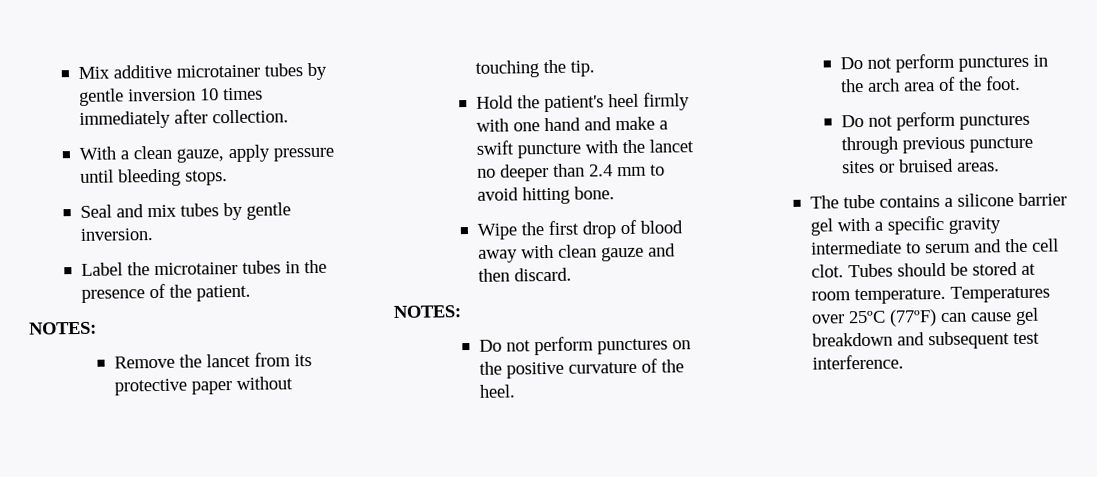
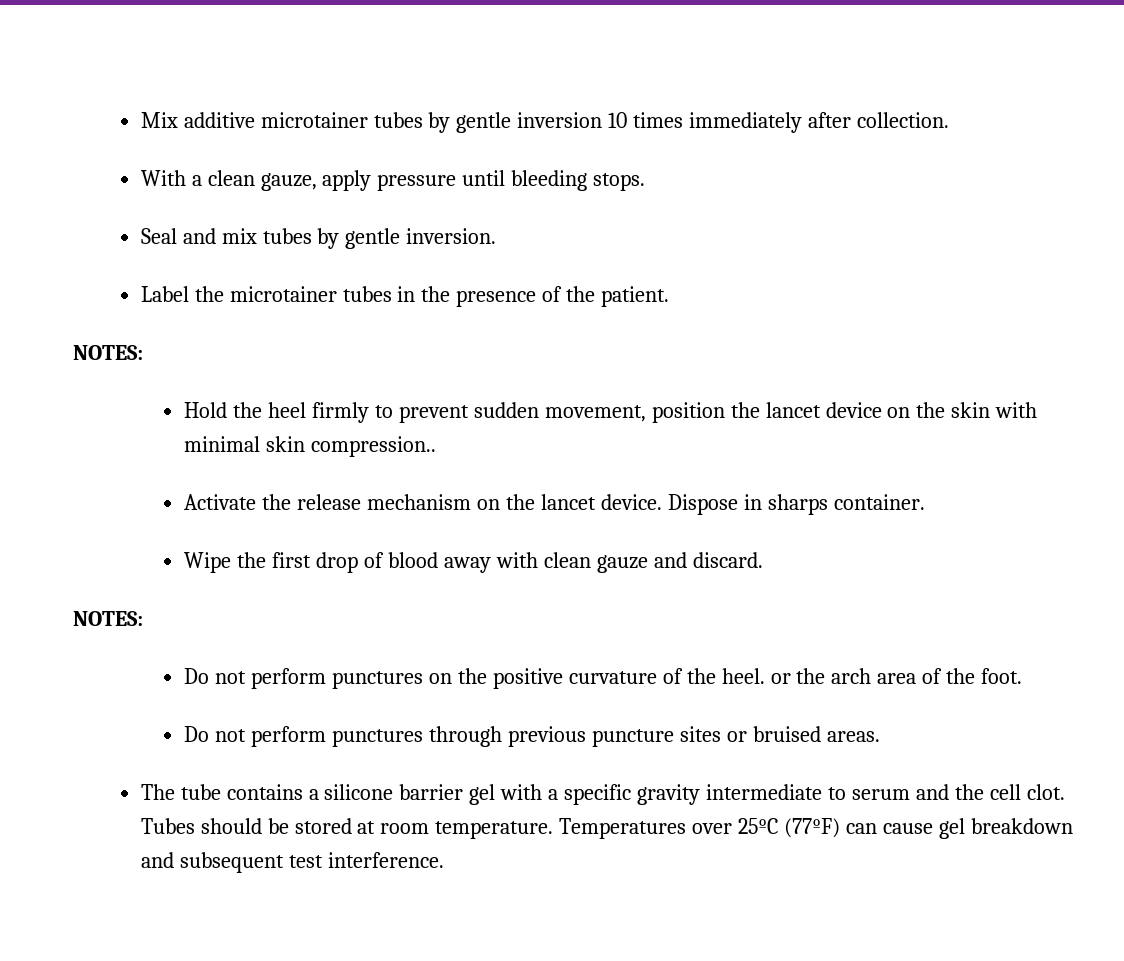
- Remove the lancet from its protective paper without touching the tip.
- Hold the patient's heel firmly with one hand and make a swift puncture with the lancet no deeper than 2.4 mm to avoid hitting bone.
+ Hold the heel firmly to prevent sudden movement, position the lancet device on the skin with minimal skin compression..
+ Activate the release mechanism on the lancet device. Dispose in sharps container.
- Wipe the first drop of blood away with clean gauze and then discard.
+ Wipe the first drop of blood away with clean gauze and discard.
- Do not perform punctures on the positive curvature of the heel.
- Do not perform punctures in the arch area of the foot.
+ Do not perform punctures on the positive curvature of the heel. or the arch area of the foot.

